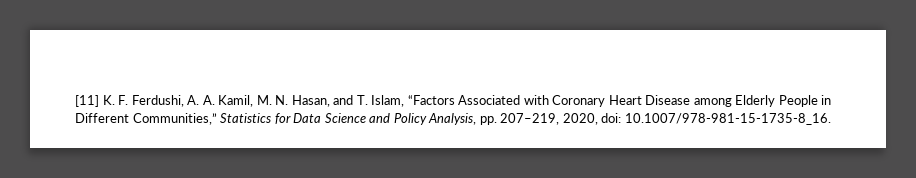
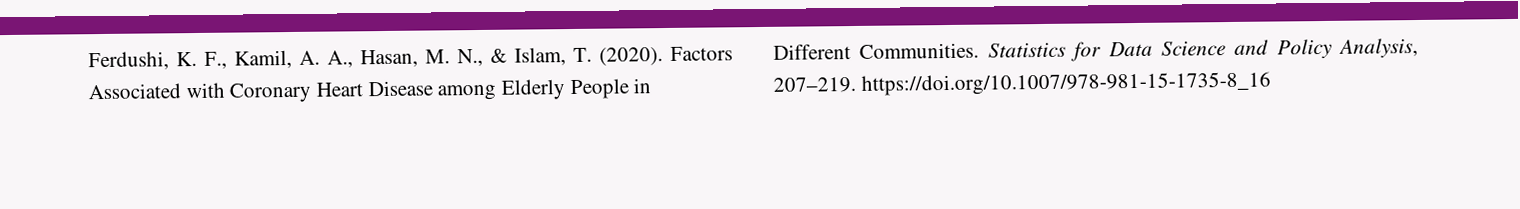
- [11] K. F. Ferdushi, A. A. Kamil, M. N. Hasan, and T. Islam, “Factors Associated with Coronary Heart Disease among Elderly People in Different Communities,” Statistics for Data Science and Policy Analysis, pp. 207–219, 2020, doi: 10.1007/978-981-15-1735-8_16.
+ Ferdushi, K. F., Kamil, A. A., Hasan, M. N., & Islam, T. (2020). Factors Associated with Coronary Heart Disease among Elderly People in Different Communities. Statistics for Data Science and Policy Analysis, 207–219. https://doi.org/10.1007/978-981-15-1735-8_16

